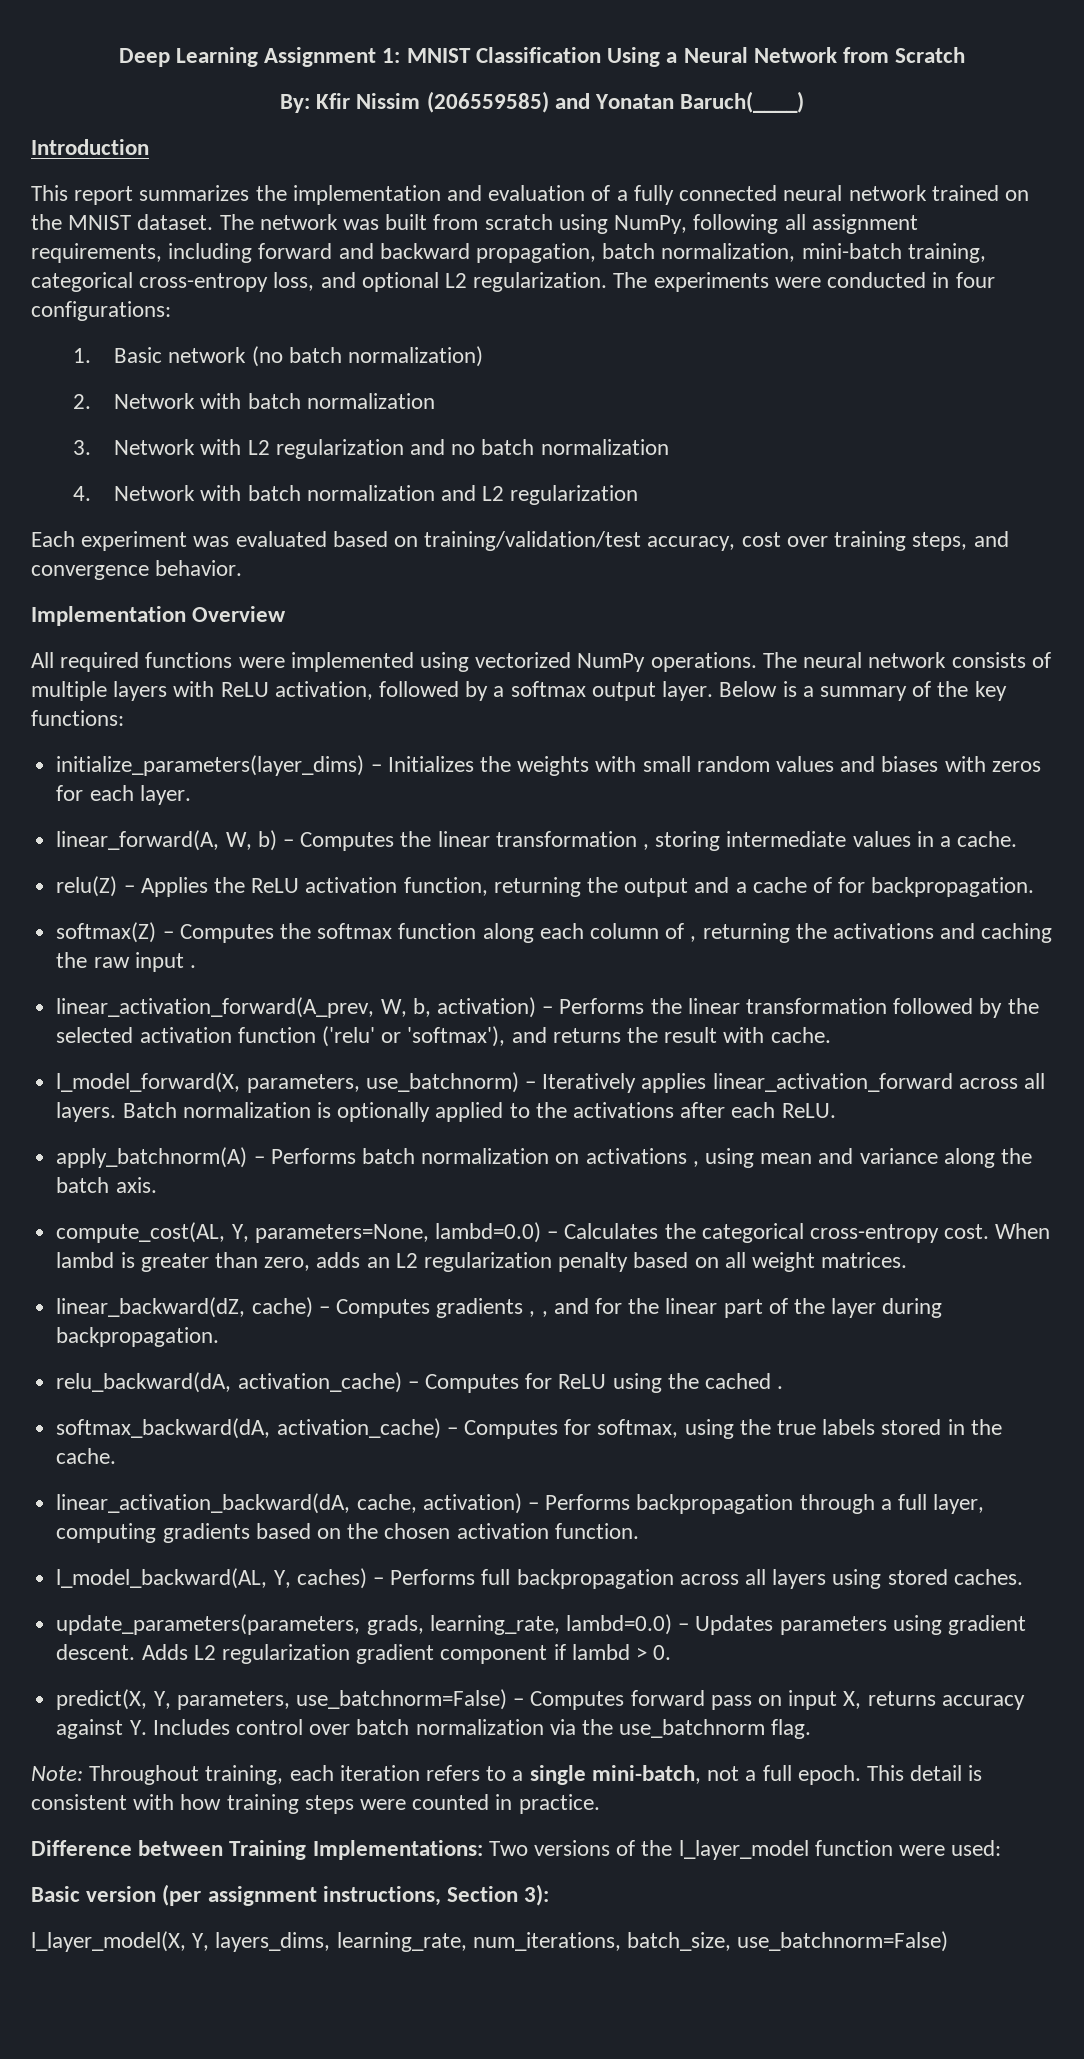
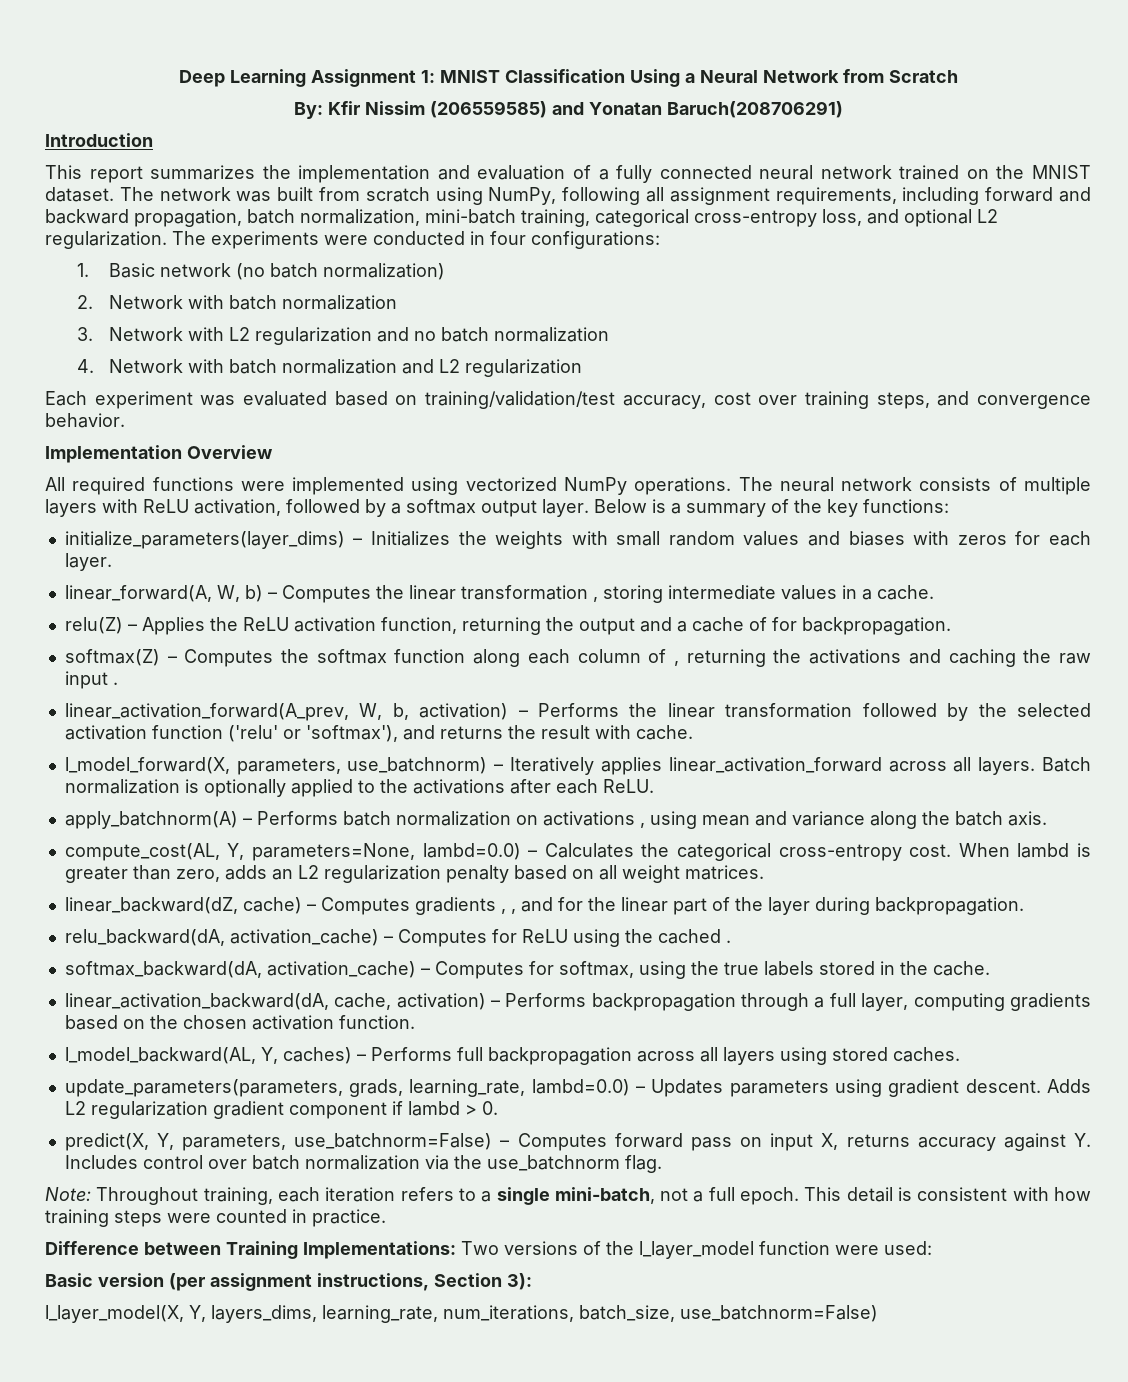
- By: Kfir Nissim (206559585) and Yonatan Baruch(____)
+ By: Kfir Nissim (206559585) and Yonatan Baruch(208706291)

